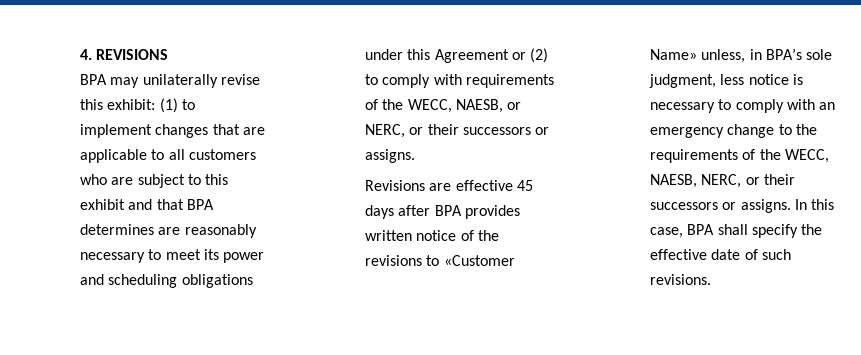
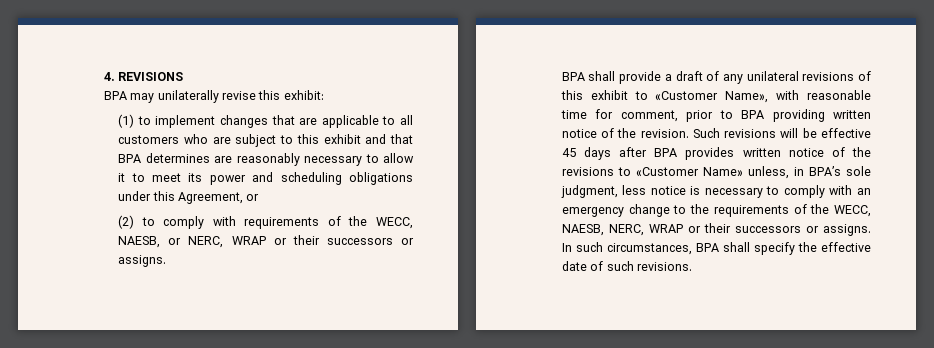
- BPA may unilaterally revise this exhibit: (1) to implement changes that are applicable to all customers who are subject to this exhibit and that BPA determines are reasonably necessary to meet its power and scheduling obligations under this Agreement or (2) to comply with requirements of the WECC, NAESB, or NERC, or their successors or assigns.
+ BPA may unilaterally revise this exhibit:
+ (1) to implement changes that are applicable to all customers who are subject to this exhibit and that BPA determines are reasonably necessary to allow it to meet its power and scheduling obligations under this Agreement, or
+ (2) to comply with requirements of the WECC, NAESB, or NERC, WRAP or their successors or assigns.
- Revisions are effective 45 days after BPA provides written notice of the revisions to «Customer Name» unless, in BPA’s sole judgment, less notice is necessary to comply with an emergency change to the requirements of the WECC, NAESB, NERC, or their successors or assigns.
+ BPA shall provide a draft of any unilateral revisions of this exhibit to «Customer Name», with reasonable time for comment, prior to BPA providing written notice of the revision. Such revisions will be effective 45 days after BPA provides written notice of the revisions to «Customer Name» unless, in BPA’s sole judgment, less notice is necessary to comply with an emergency change to the requirements of the WECC, NAESB, NERC, WRAP or their successors or assigns.
- In this case, BPA shall specify the effective date of such revisions.
+ In such circumstances, BPA shall specify the effective date of such revisions.

